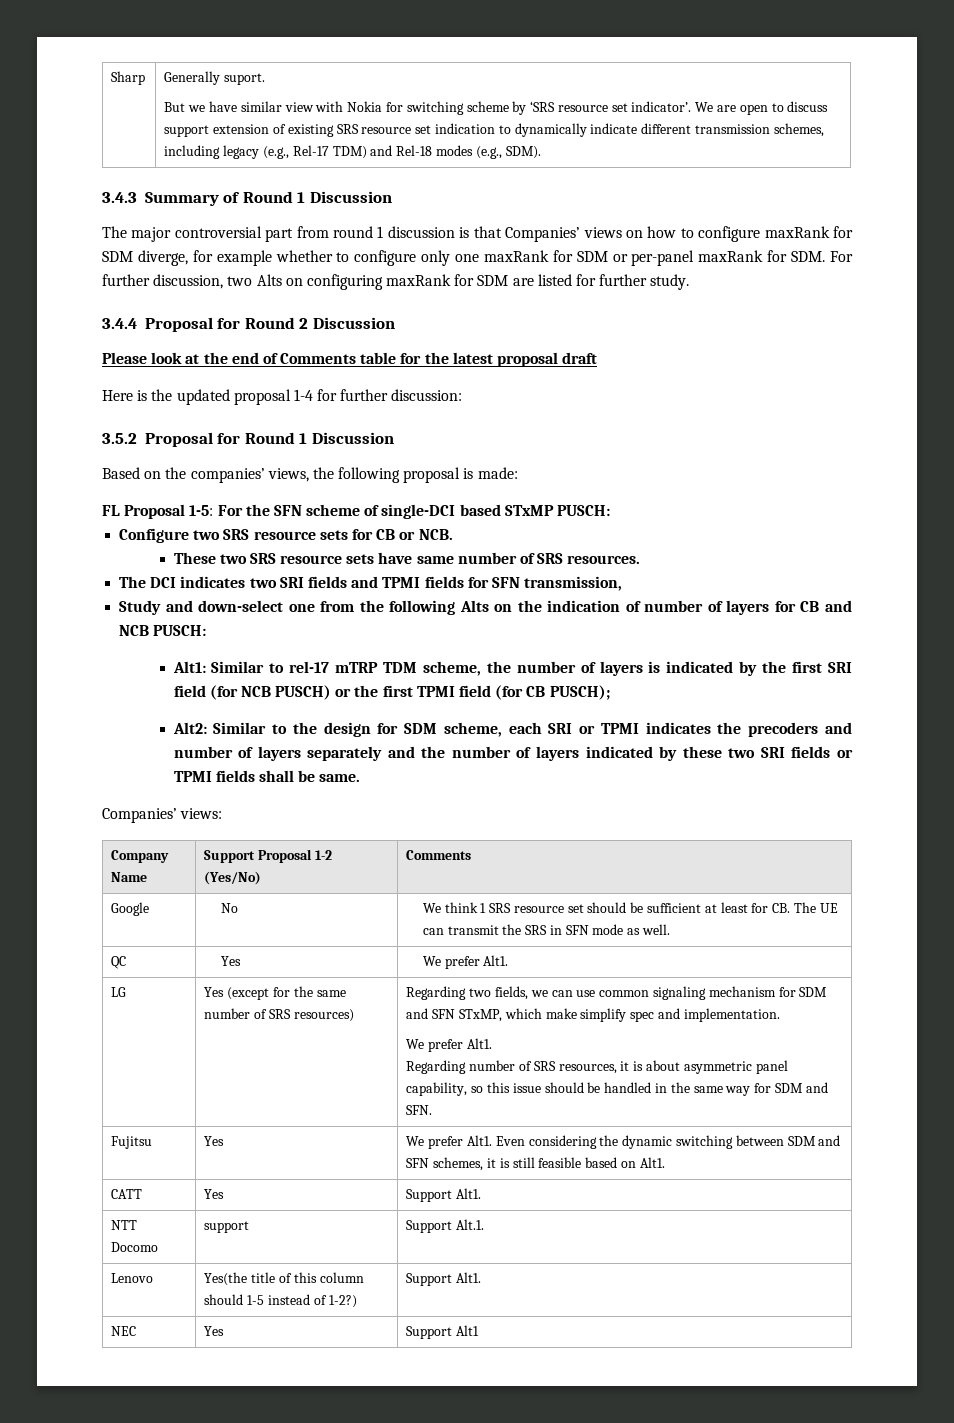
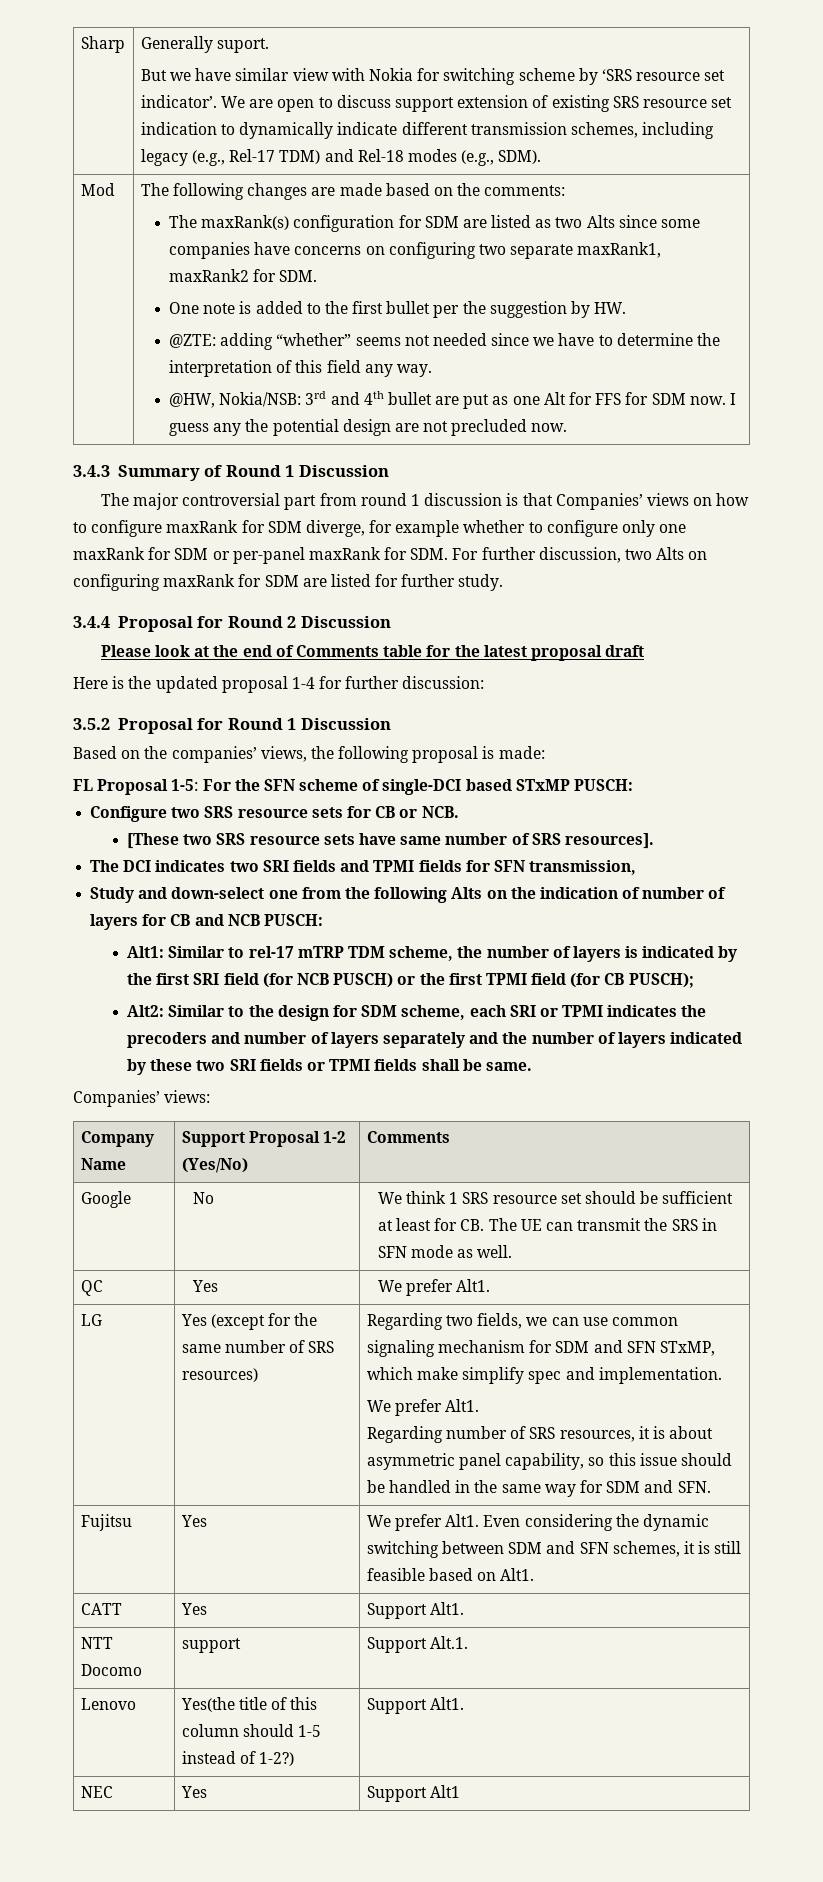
+ Mod | The following changes are made based on the comments:
+ The maxRank(s) configuration for SDM are listed as two Alts since some companies have concerns on configuring two separate maxRank1, maxRank2 for SDM.
+ One note is added to the first bullet per the suggestion by HW.
+ @ZTE: adding “whether” seems not needed since we have to determine the interpretation of this field any way.
+ @HW, Nokia/NSB: 3rd and 4th bullet are put as one Alt for FFS for SDM now. I guess any the potential design are not precluded now.
- These two SRS resource sets have same number of SRS resources.
+ [These two SRS resource sets have same number of SRS resources].

